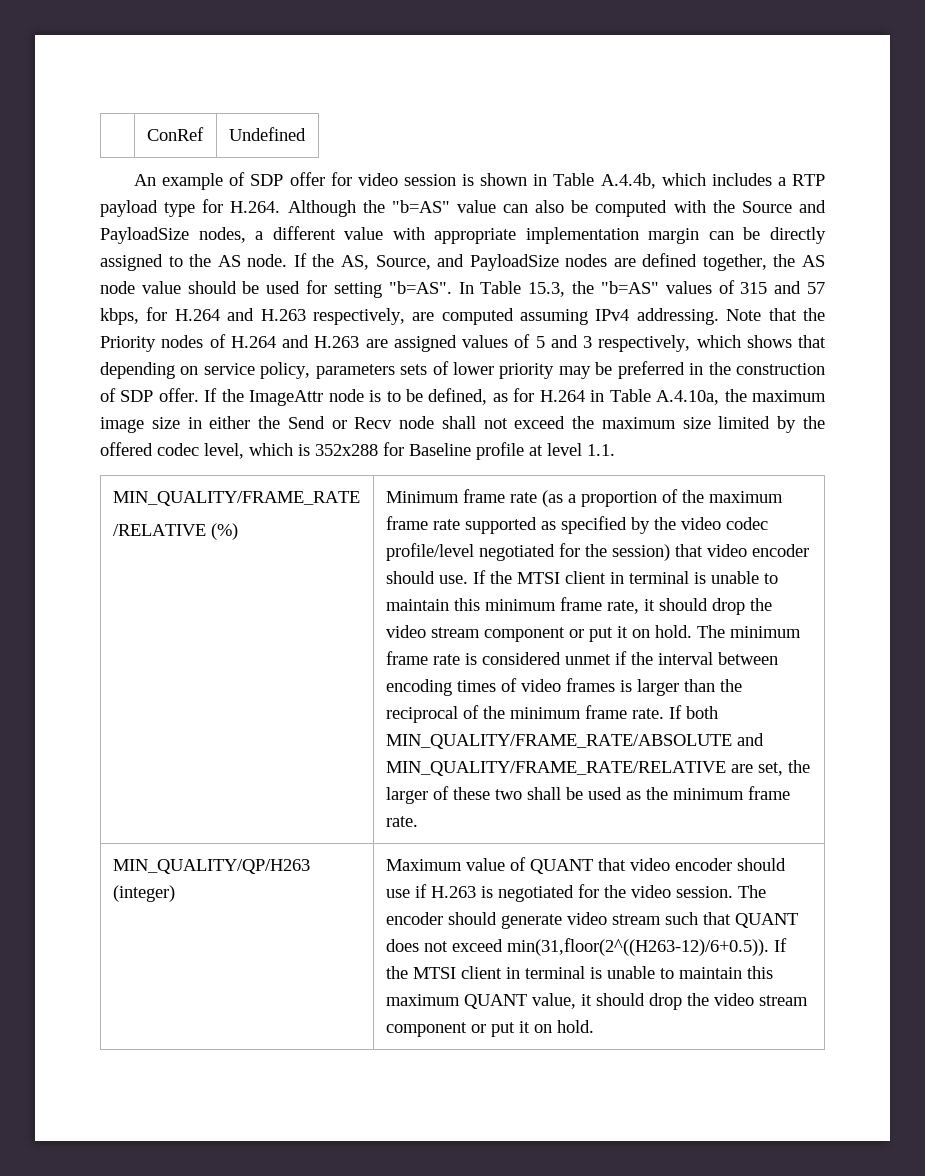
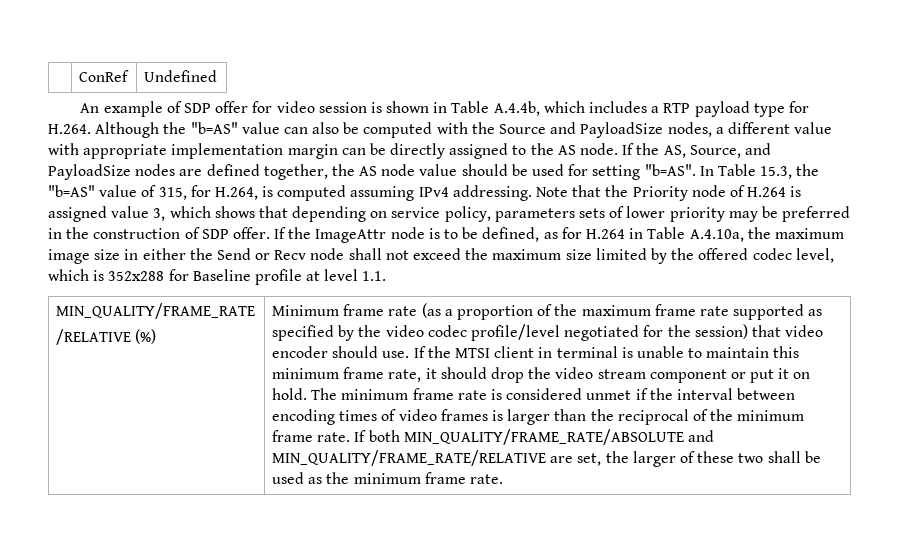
- In Table 15.3, the "b=AS" values of 315 and 57 kbps, for H.264 and H.263 respectively, are computed assuming IPv4 addressing.
+ In Table 15.3, the "b=AS" value of 315, for H.264, is computed assuming IPv4 addressing.
- Note that the Priority nodes of H.264 and H.263 are assigned values of 5 and 3 respectively, which shows that depending on service policy, parameters sets of lower priority may be preferred in the construction of SDP offer.
+ Note that the Priority node of H.264 is assigned value 3, which shows that depending on service policy, parameters sets of lower priority may be preferred in the construction of SDP offer.
- MIN_QUALITY/QP/H263 (integer) | Maximum value of QUANT that video encoder should use if H.263 is negotiated for the video session. The encoder should generate video stream such that QUANT does not exceed min(31,floor(2^((H263-12)/6+0.5)). If the MTSI client in terminal is unable to maintain this maximum QUANT value, it should drop the video stream component or put it on hold.

